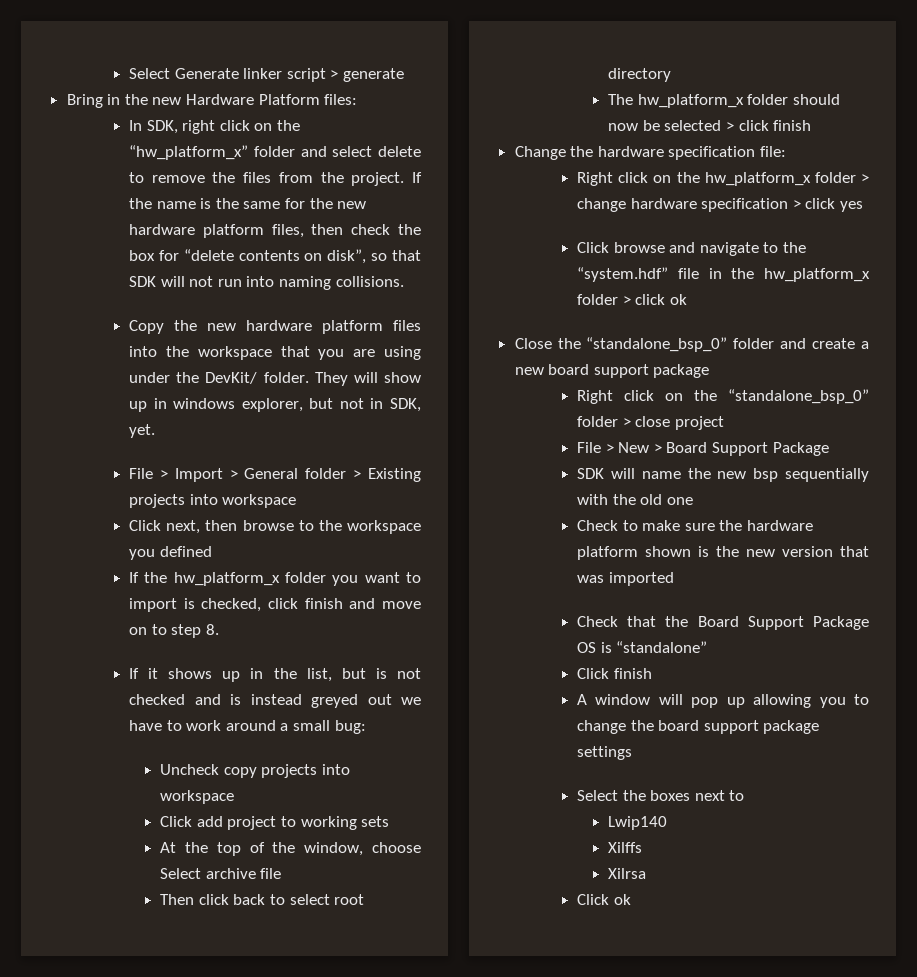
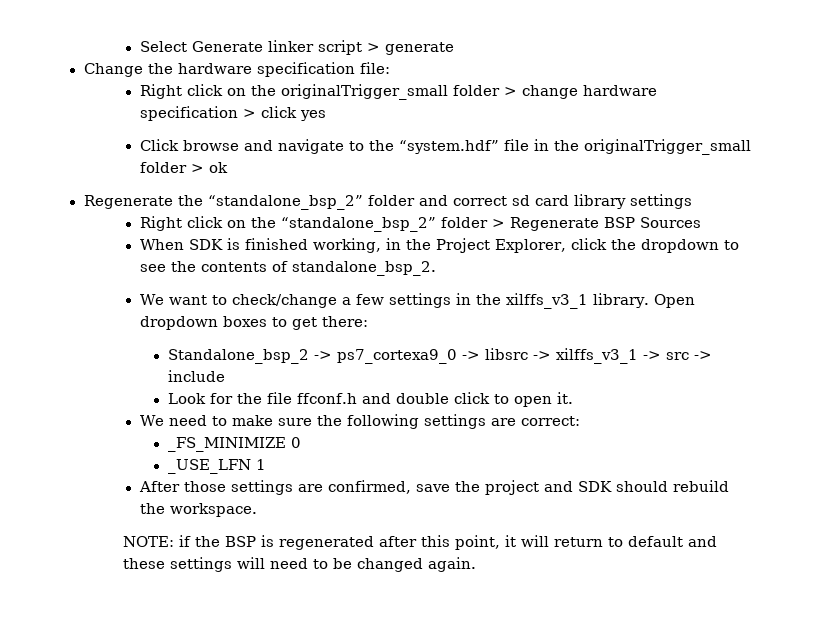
- Bring in the new Hardware Platform files:
- In SDK, right click on the “hw_platform_x” folder and select delete to remove the files from the project. If the name is the same for the new hardware platform files, then check the box for “delete contents on disk”, so that SDK will not run into naming collisions.
- Copy the new hardware platform files into the workspace that you are using under the DevKit/ folder. They will show up in windows explorer, but not in SDK, yet.
- File > Import > General folder > Existing projects into workspace
- Click next, then browse to the workspace you defined
- If the hw_platform_x folder you want to import is checked, click finish and move on to step 8.
- If it shows up in the list, but is not checked and is instead greyed out we have to work around a small bug:
- Uncheck copy projects into workspace
- Click add project to working sets
- At the top of the window, choose Select archive file
- Then click back to select root directory
- The hw_platform_x folder should now be selected > click finish
- Right click on the hw_platform_x folder > change hardware specification > click yes
+ Right click on the originalTrigger_small folder > change hardware specification > click yes
- Click browse and navigate to the “system.hdf” file in the hw_platform_x folder > click ok
+ Click browse and navigate to the “system.hdf” file in the originalTrigger_small folder > ok
- Close the “standalone_bsp_0” folder and create a new board support package
- Right click on the “standalone_bsp_0” folder > close project
- File > New > Board Support Package
- SDK will name the new bsp sequentially with the old one
- Check to make sure the hardware platform shown is the new version that was imported
- Check that the Board Support Package OS is “standalone”
- Click finish
- A window will pop up allowing you to change the board support package settings
- Select the boxes next to
- Lwip140
- Xilffs
- Xilrsa
- Click ok
+ Regenerate the “standalone_bsp_2” folder and correct sd card library settings
+ Right click on the “standalone_bsp_2” folder > Regenerate BSP Sources
+ When SDK is finished working, in the Project Explorer, click the dropdown to see the contents of standalone_bsp_2.
+ We want to check/change a few settings in the xilffs_v3_1 library. Open dropdown boxes to get there:
+ Standalone_bsp_2 -> ps7_cortexa9_0 -> libsrc -> xilffs_v3_1 -> src -> include
+ Look for the file ffconf.h and double click to open it.
+ We need to make sure the following settings are correct:
+ _FS_MINIMIZE 0
+ _USE_LFN 1
+ After those settings are confirmed, save the project and SDK should rebuild the workspace.
+ NOTE: if the BSP is regenerated after this point, it will return to default and these settings will need to be changed again.

